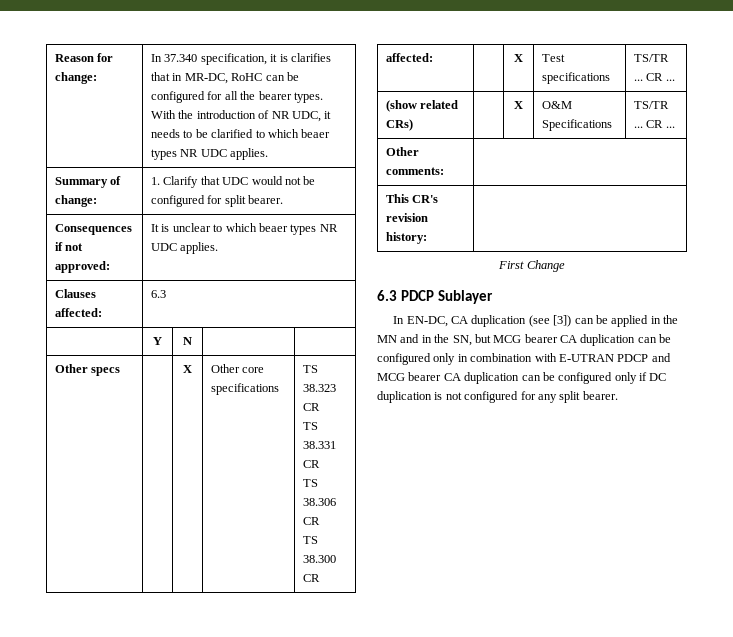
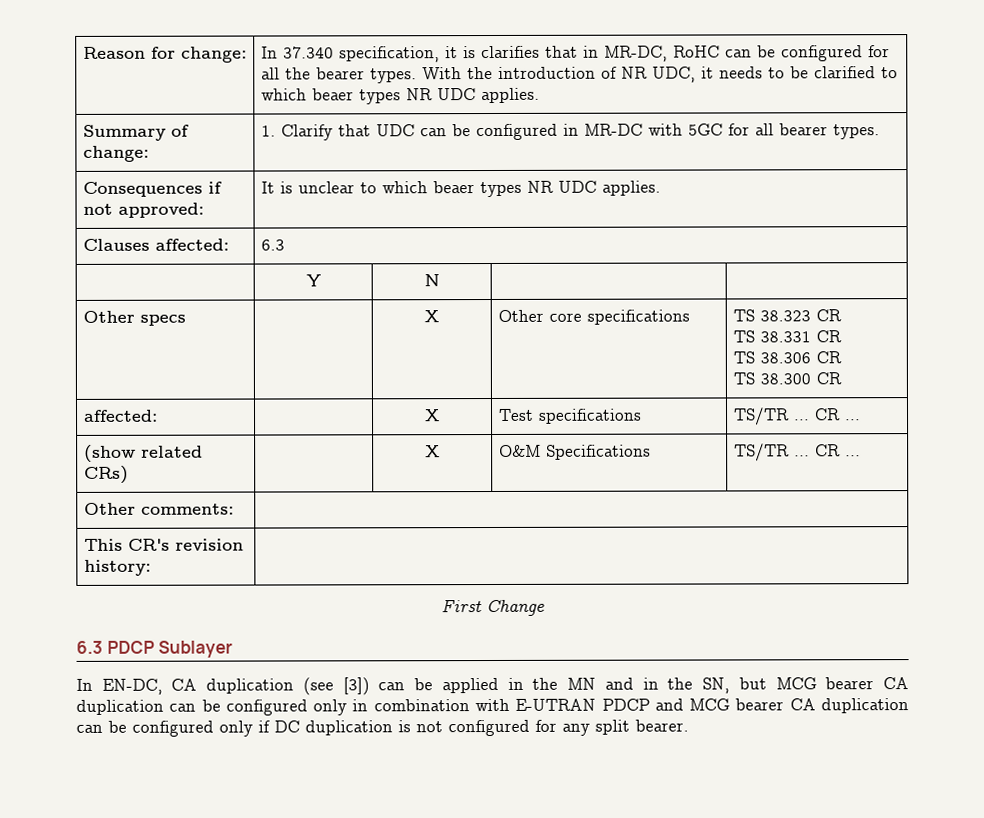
- Summary of change: | 1. Clarify that UDC would not be configured for split bearer.
+ Summary of change: | 1. Clarify that UDC can be configured in MR-DC with 5GC for all bearer types.

